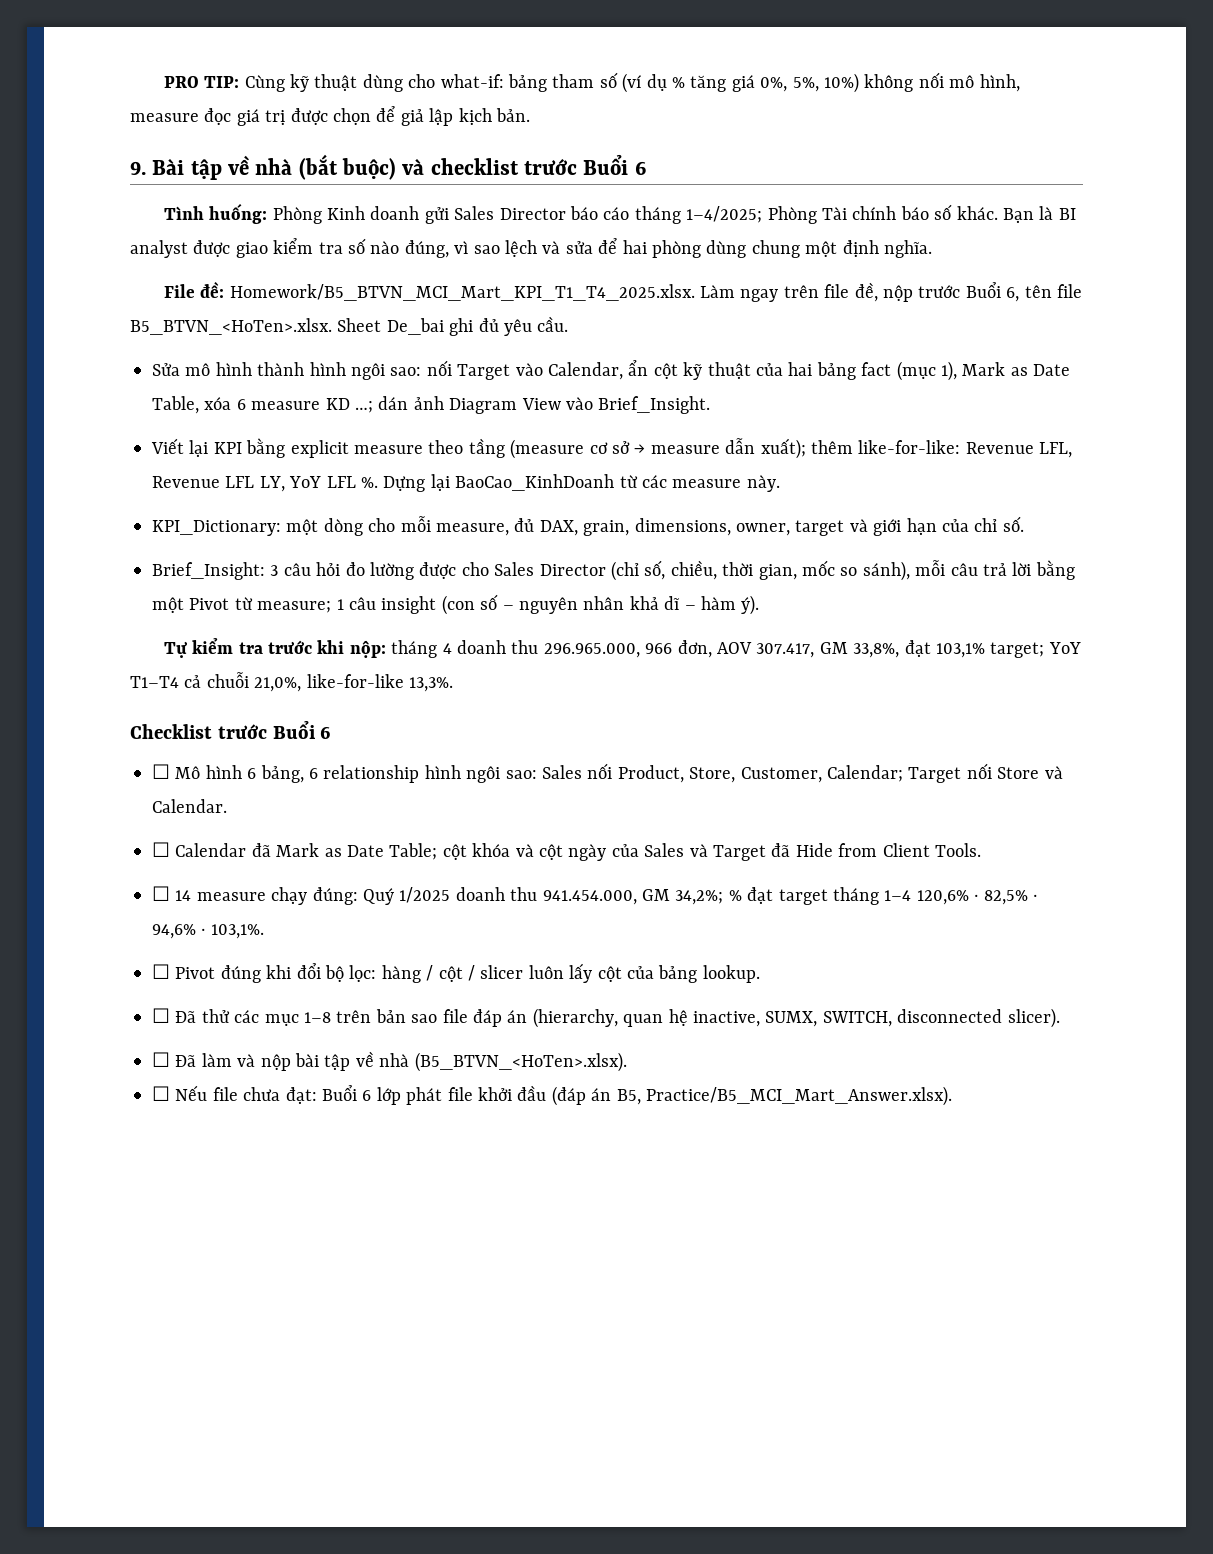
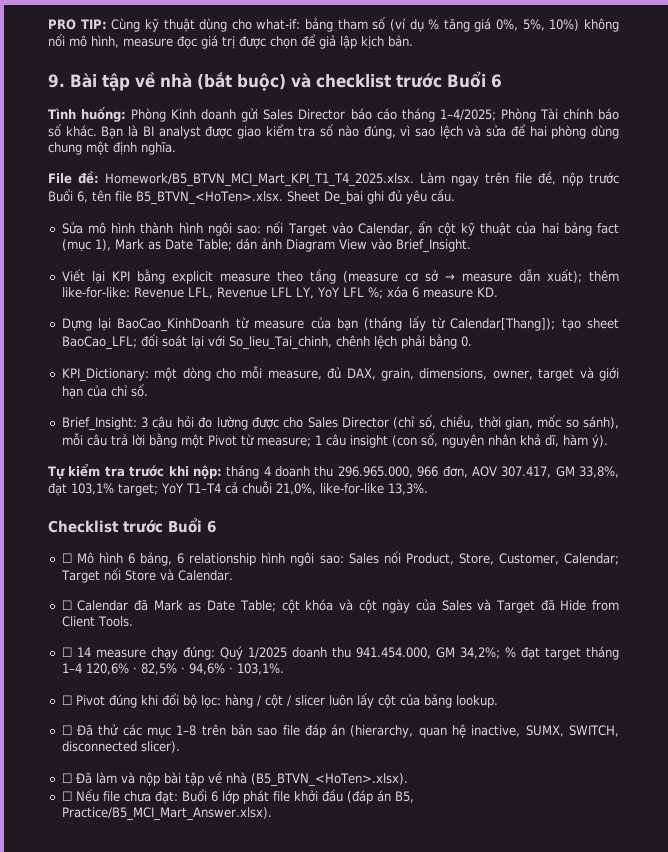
- Sửa mô hình thành hình ngôi sao: nối Target vào Calendar, ẩn cột kỹ thuật của hai bảng fact (mục 1), Mark as Date Table, xóa 6 measure KD …; dán ảnh Diagram View vào Brief_Insight.
+ Sửa mô hình thành hình ngôi sao: nối Target vào Calendar, ẩn cột kỹ thuật của hai bảng fact (mục 1), Mark as Date Table; dán ảnh Diagram View vào Brief_Insight.
- Viết lại KPI bằng explicit measure theo tầng (measure cơ sở → measure dẫn xuất); thêm like-for-like: Revenue LFL, Revenue LFL LY, YoY LFL %. Dựng lại BaoCao_KinhDoanh từ các measure này.
+ Viết lại KPI bằng explicit measure theo tầng (measure cơ sở → measure dẫn xuất); thêm like-for-like: Revenue LFL, Revenue LFL LY, YoY LFL %; xóa 6 measure KD.
+ Dựng lại BaoCao_KinhDoanh từ measure của bạn (tháng lấy từ Calendar[Thang]); tạo sheet BaoCao_LFL; đối soát lại với So_lieu_Tai_chinh, chênh lệch phải bằng 0.
- Brief_Insight: 3 câu hỏi đo lường được cho Sales Director (chỉ số, chiều, thời gian, mốc so sánh), mỗi câu trả lời bằng một Pivot từ measure; 1 câu insight (con số – nguyên nhân khả dĩ – hàm ý).
+ Brief_Insight: 3 câu hỏi đo lường được cho Sales Director (chỉ số, chiều, thời gian, mốc so sánh), mỗi câu trả lời bằng một Pivot từ measure; 1 câu insight (con số, nguyên nhân khả dĩ, hàm ý).

